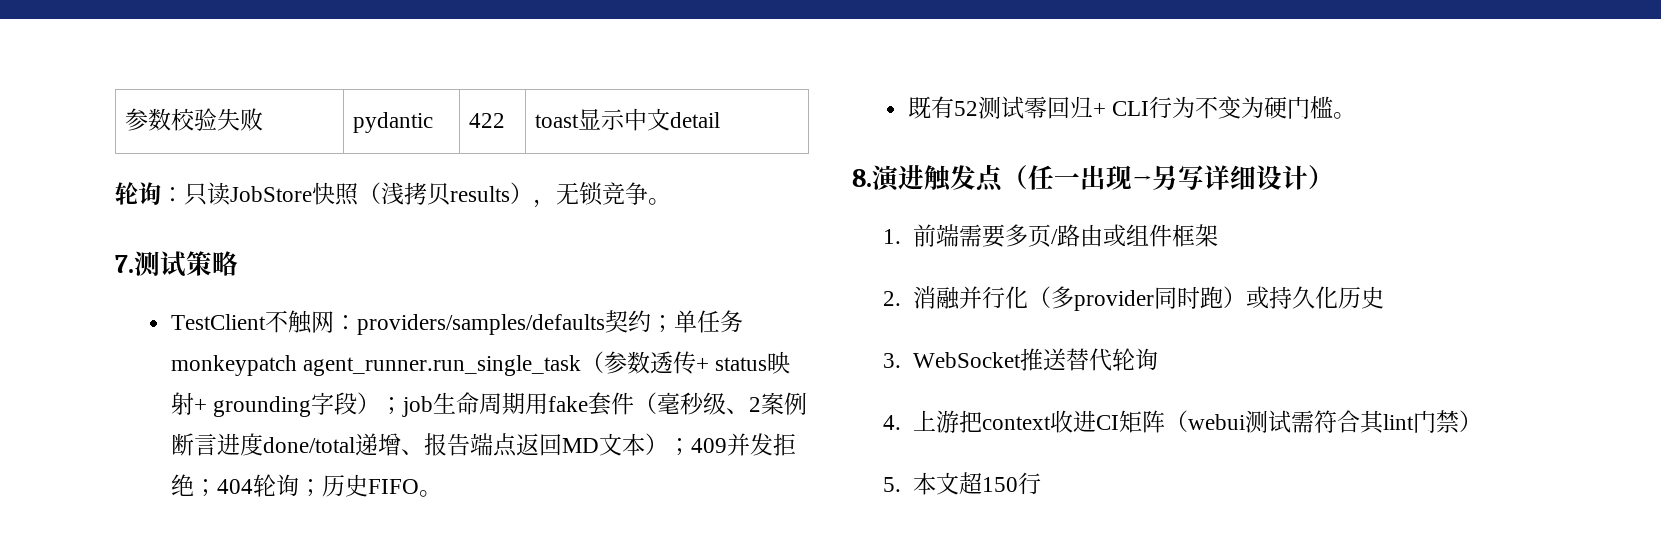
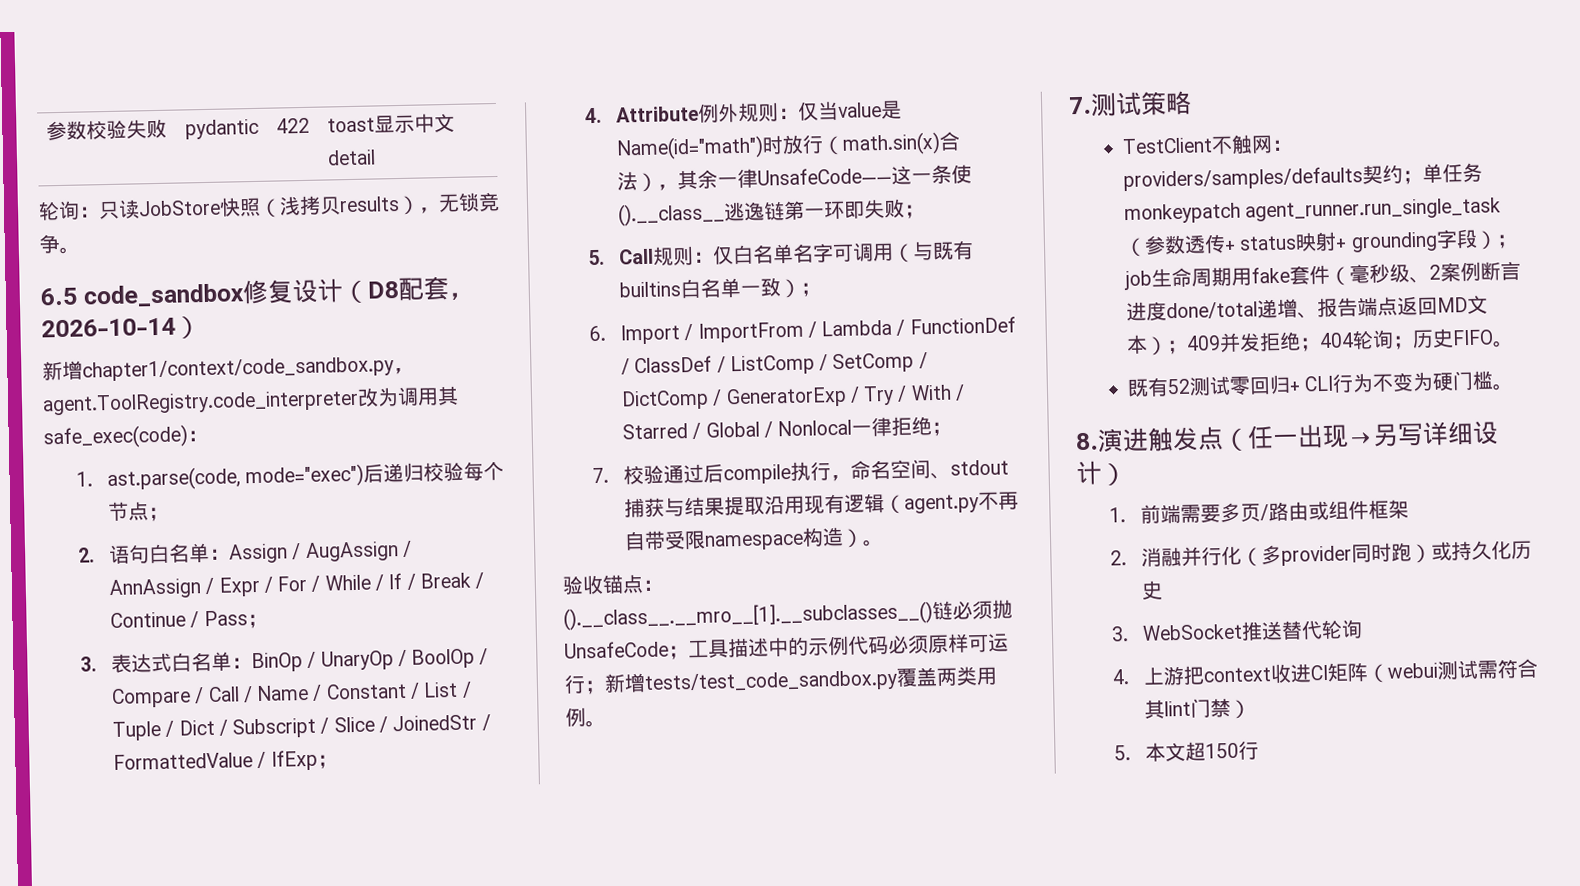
+ 6.5 code_sandbox修复设计（D8配套，2026-10-14）
+ 新增chapter1/context/code_sandbox.py，agent.ToolRegistry.code_interpreter改为调用其safe_exec(code)：
+ 1. ast.parse(code, mode="exec")后递归校验每个节点；
+ 2.语句白名单：Assign / AugAssign / AnnAssign / Expr / For / While / If / Break / Continue / Pass；
+ 3.表达式白名单：BinOp / UnaryOp / BoolOp / Compare / Call / Name / Constant / List / Tuple / Dict / Subscript / Slice / JoinedStr / FormattedValue / IfExp；
+ 4. Attribute例外规则：仅当value是Name(id="math")时放行（math.sin(x)合法），其余一律UnsafeCode——这一条使().__class__逃逸链第一环即失败；
+ 5. Call规则：仅白名单名字可调用（与既有builtins白名单一致）；
+ 6. Import / ImportFrom / Lambda / FunctionDef / ClassDef / ListComp / SetComp / DictComp / GeneratorExp / Try / With / Starred / Global / Nonlocal一律拒绝；
+ 7.校验通过后compile执行，命名空间、stdout捕获与结果提取沿用现有逻辑（agent.py不再自带受限namespace构造）。
+ 验收锚点：().__class__.__mro__[1].__subclasses__()链必须抛UnsafeCode；工具描述中的示例代码必须原样可运行；新增tests/test_code_sandbox.py覆盖两类用例。

